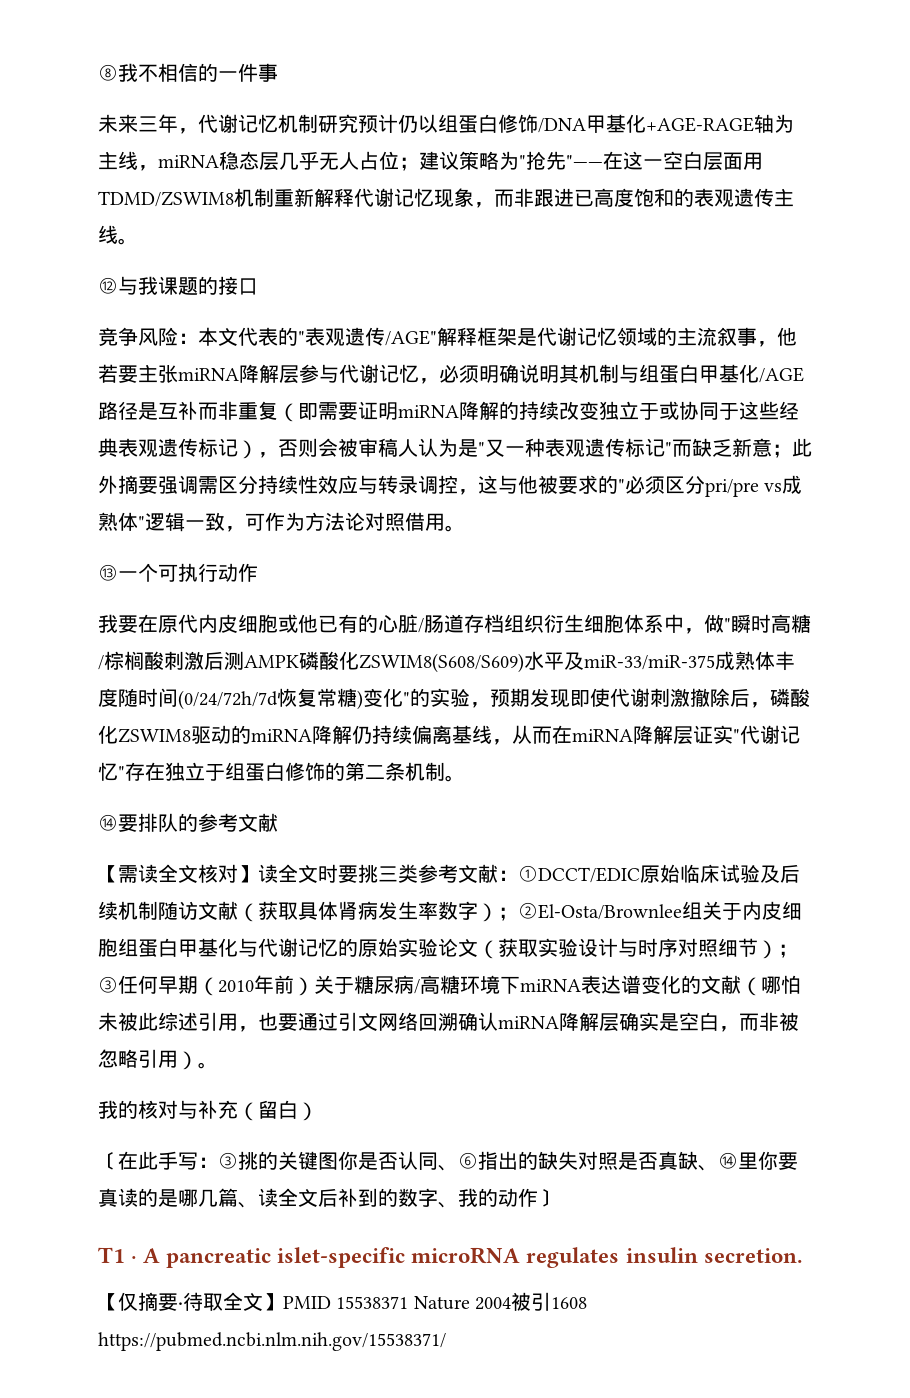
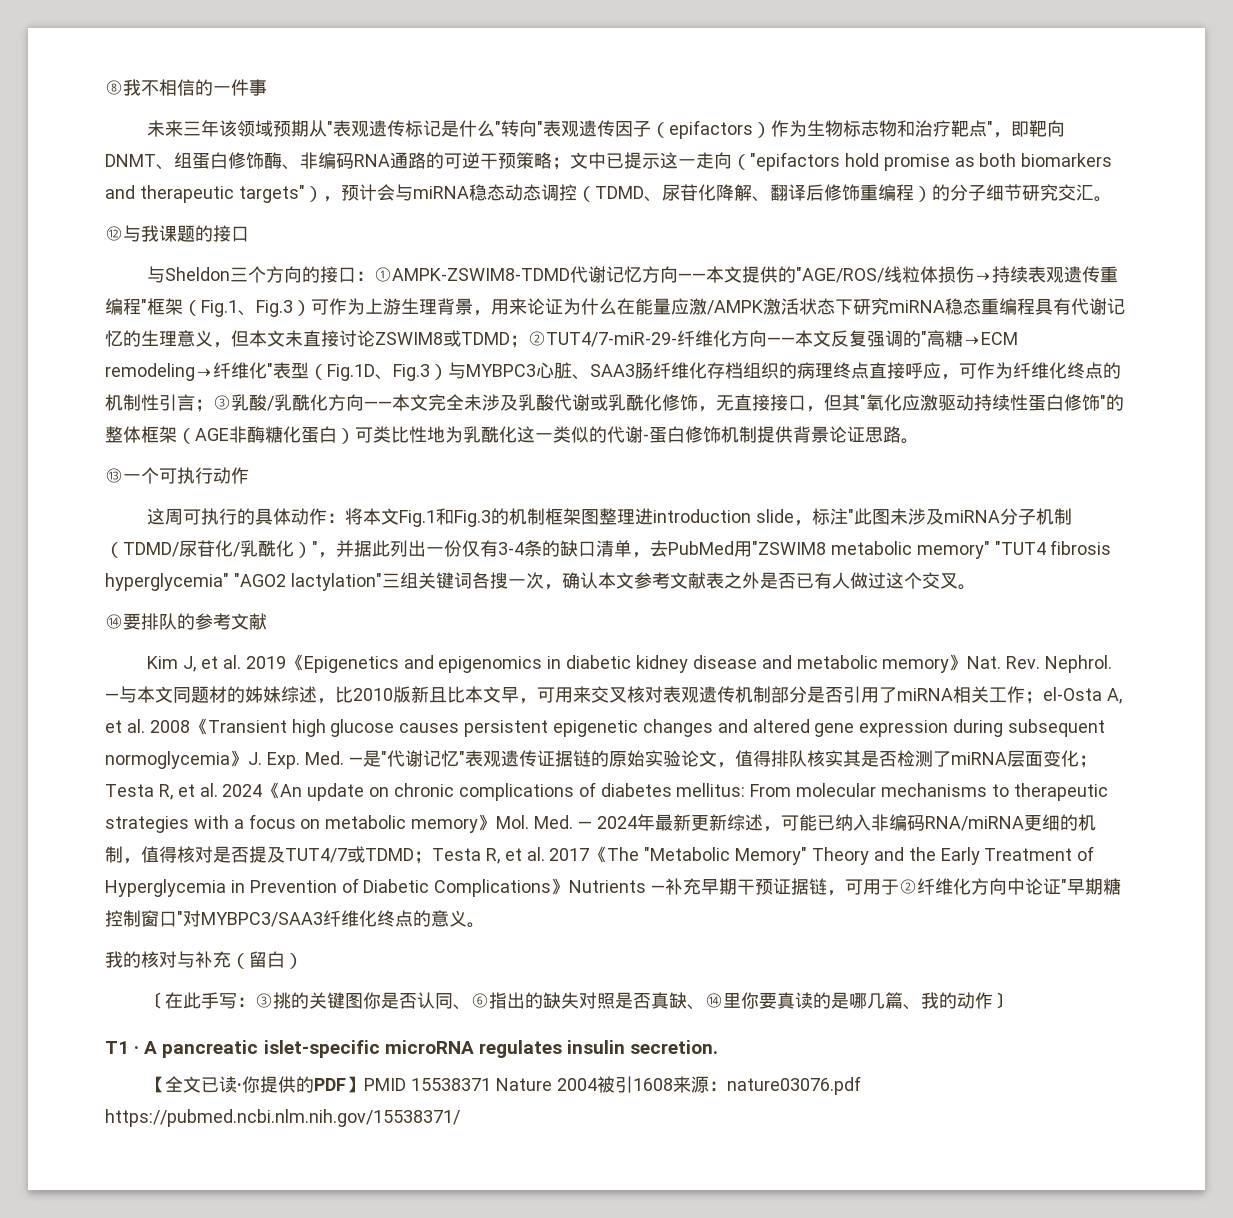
- 未来三年，代谢记忆机制研究预计仍以组蛋白修饰/DNA甲基化+AGE-RAGE轴为主线，miRNA稳态层几乎无人占位；建议策略为"抢先"——在这一空白层面用TDMD/ZSWIM8机制重新解释代谢记忆现象，而非跟进已高度饱和的表观遗传主线。
+ 未来三年该领域预期从"表观遗传标记是什么"转向"表观遗传因子（epifactors）作为生物标志物和治疗靶点"，即靶向DNMT、组蛋白修饰酶、非编码RNA通路的可逆干预策略；文中已提示这一走向（"epifactors hold promise as both biomarkers and therapeutic targets"），预计会与miRNA稳态动态调控（TDMD、尿苷化降解、翻译后修饰重编程）的分子细节研究交汇。
- 竞争风险：本文代表的"表观遗传/AGE"解释框架是代谢记忆领域的主流叙事，他若要主张miRNA降解层参与代谢记忆，必须明确说明其机制与组蛋白甲基化/AGE路径是互补而非重复（即需要证明miRNA降解的持续改变独立于或协同于这些经典表观遗传标记），否则会被审稿人认为是"又一种表观遗传标记"而缺乏新意；此外摘要强调需区分持续性效应与转录调控，这与他被要求的"必须区分pri/pre vs成熟体"逻辑一致，可作为方法论对照借用。
+ 与Sheldon三个方向的接口：①AMPK-ZSWIM8-TDMD代谢记忆方向——本文提供的"AGE/ROS/线粒体损伤→持续表观遗传重编程"框架（Fig.1、Fig.3）可作为上游生理背景，用来论证为什么在能量应激/AMPK激活状态下研究miRNA稳态重编程具有代谢记忆的生理意义，但本文未直接讨论ZSWIM8或TDMD；②TUT4/7-miR-29-纤维化方向——本文反复强调的"高糖→ECM remodeling→纤维化"表型（Fig.1D、Fig.3）与MYBPC3心脏、SAA3肠纤维化存档组织的病理终点直接呼应，可作为纤维化终点的机制性引言；③乳酸/乳酰化方向——本文完全未涉及乳酸代谢或乳酰化修饰，无直接接口，但其"氧化应激驱动持续性蛋白修饰"的整体框架（AGE非酶糖化蛋白）可类比性地为乳酰化这一类似的代谢-蛋白修饰机制提供背景论证思路。
- 我要在原代内皮细胞或他已有的心脏/肠道存档组织衍生细胞体系中，做"瞬时高糖/棕榈酸刺激后测AMPK磷酸化ZSWIM8(S608/S609)水平及miR-33/miR-375成熟体丰度随时间(0/24/72h/7d恢复常糖)变化"的实验，预期发现即使代谢刺激撤除后，磷酸化ZSWIM8驱动的miRNA降解仍持续偏离基线，从而在miRNA降解层证实"代谢记忆"存在独立于组蛋白修饰的第二条机制。
+ 这周可执行的具体动作：将本文Fig.1和Fig.3的机制框架图整理进introduction slide，标注"此图未涉及miRNA分子机制（TDMD/尿苷化/乳酰化）"，并据此列出一份仅有3-4条的缺口清单，去PubMed用"ZSWIM8 metabolic memory" "TUT4 fibrosis hyperglycemia" "AGO2 lactylation"三组关键词各搜一次，确认本文参考文献表之外是否已有人做过这个交叉。
- 【需读全文核对】读全文时要挑三类参考文献：①DCCT/EDIC原始临床试验及后续机制随访文献（获取具体肾病发生率数字）；②El-Osta/Brownlee组关于内皮细胞组蛋白甲基化与代谢记忆的原始实验论文（获取实验设计与时序对照细节）；③任何早期（2010年前）关于糖尿病/高糖环境下miRNA表达谱变化的文献（哪怕未被此综述引用，也要通过引文网络回溯确认miRNA降解层确实是空白，而非被忽略引用）。
+ Kim J, et al. 2019《Epigenetics and epigenomics in diabetic kidney disease and metabolic memory》Nat. Rev. Nephrol. —与本文同题材的姊妹综述，比2010版新且比本文早，可用来交叉核对表观遗传机制部分是否引用了miRNA相关工作；el-Osta A, et al. 2008《Transient high glucose causes persistent epigenetic changes and altered gene expression during subsequent normoglycemia》J. Exp. Med. —是"代谢记忆"表观遗传证据链的原始实验论文，值得排队核实其是否检测了miRNA层面变化；Testa R, et al. 2024《An update on chronic complications of diabetes mellitus: From molecular mechanisms to therapeutic strategies with a focus on metabolic memory》Mol. Med. — 2024年最新更新综述，可能已纳入非编码RNA/miRNA更细的机制，值得核对是否提及TUT4/7或TDMD；Testa R, et al. 2017《The "Metabolic Memory" Theory and the Early Treatment of Hyperglycemia in Prevention of Diabetic Complications》Nutrients —补充早期干预证据链，可用于②纤维化方向中论证"早期糖控制窗口"对MYBPC3/SAA3纤维化终点的意义。
- 〔在此手写：③挑的关键图你是否认同、⑥指出的缺失对照是否真缺、⑭里你要真读的是哪几篇、读全文后补到的数字、我的动作〕
+ 〔在此手写：③挑的关键图你是否认同、⑥指出的缺失对照是否真缺、⑭里你要真读的是哪几篇、我的动作〕
- 【仅摘要·待取全文】PMID 15538371 Nature 2004被引1608 https://pubmed.ncbi.nlm.nih.gov/15538371/
+ 【全文已读·你提供的PDF】PMID 15538371 Nature 2004被引1608来源：nature03076.pdf https://pubmed.ncbi.nlm.nih.gov/15538371/

